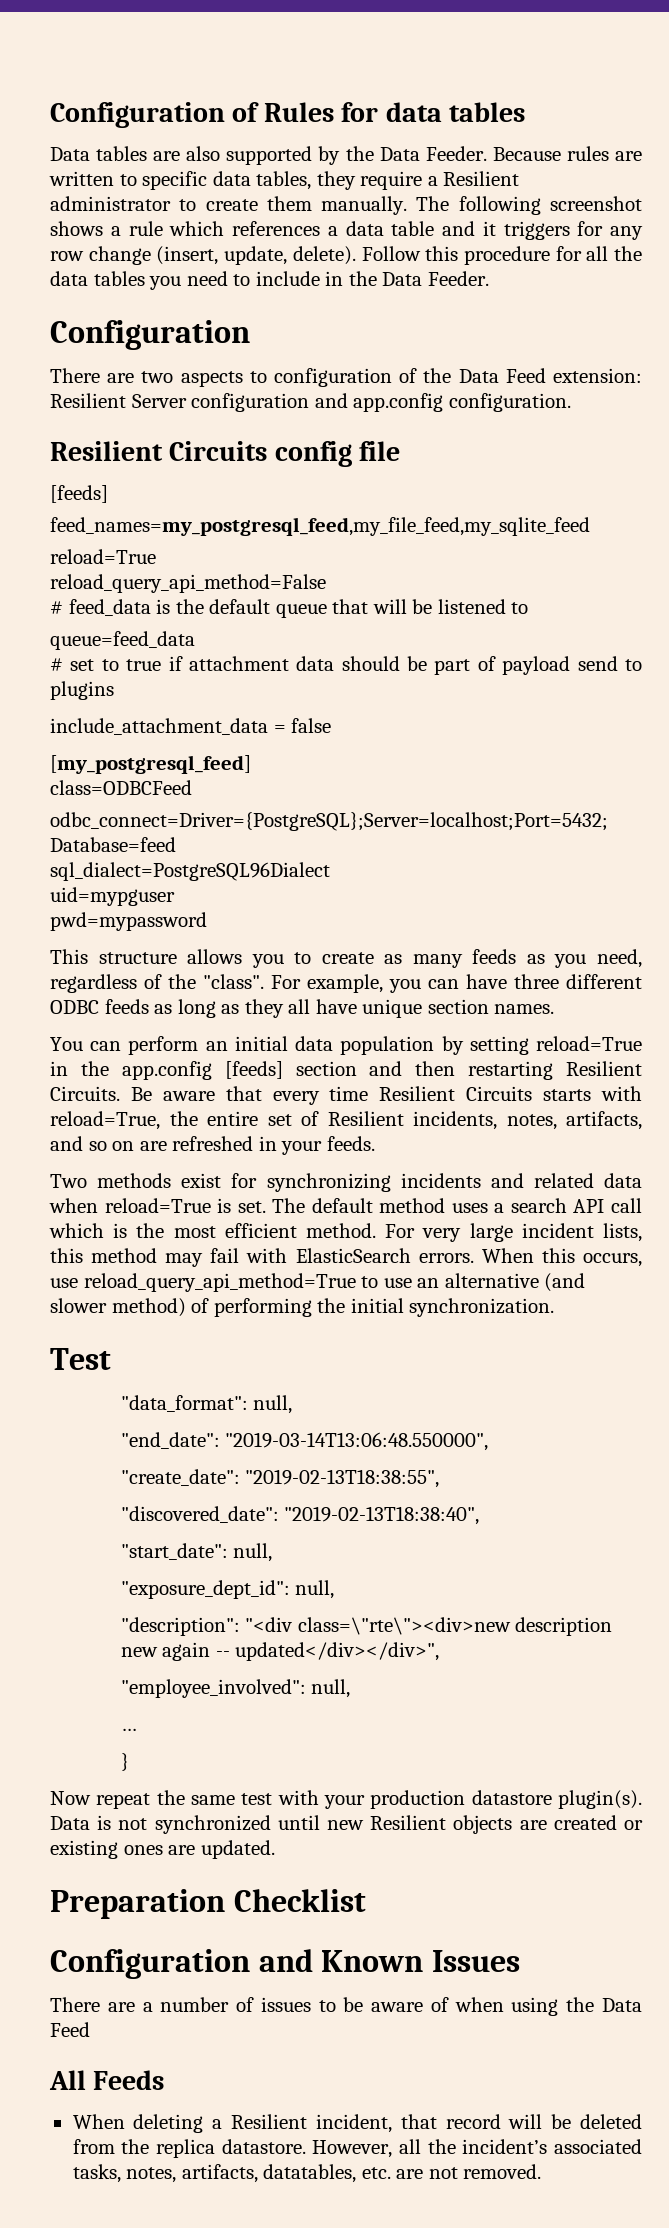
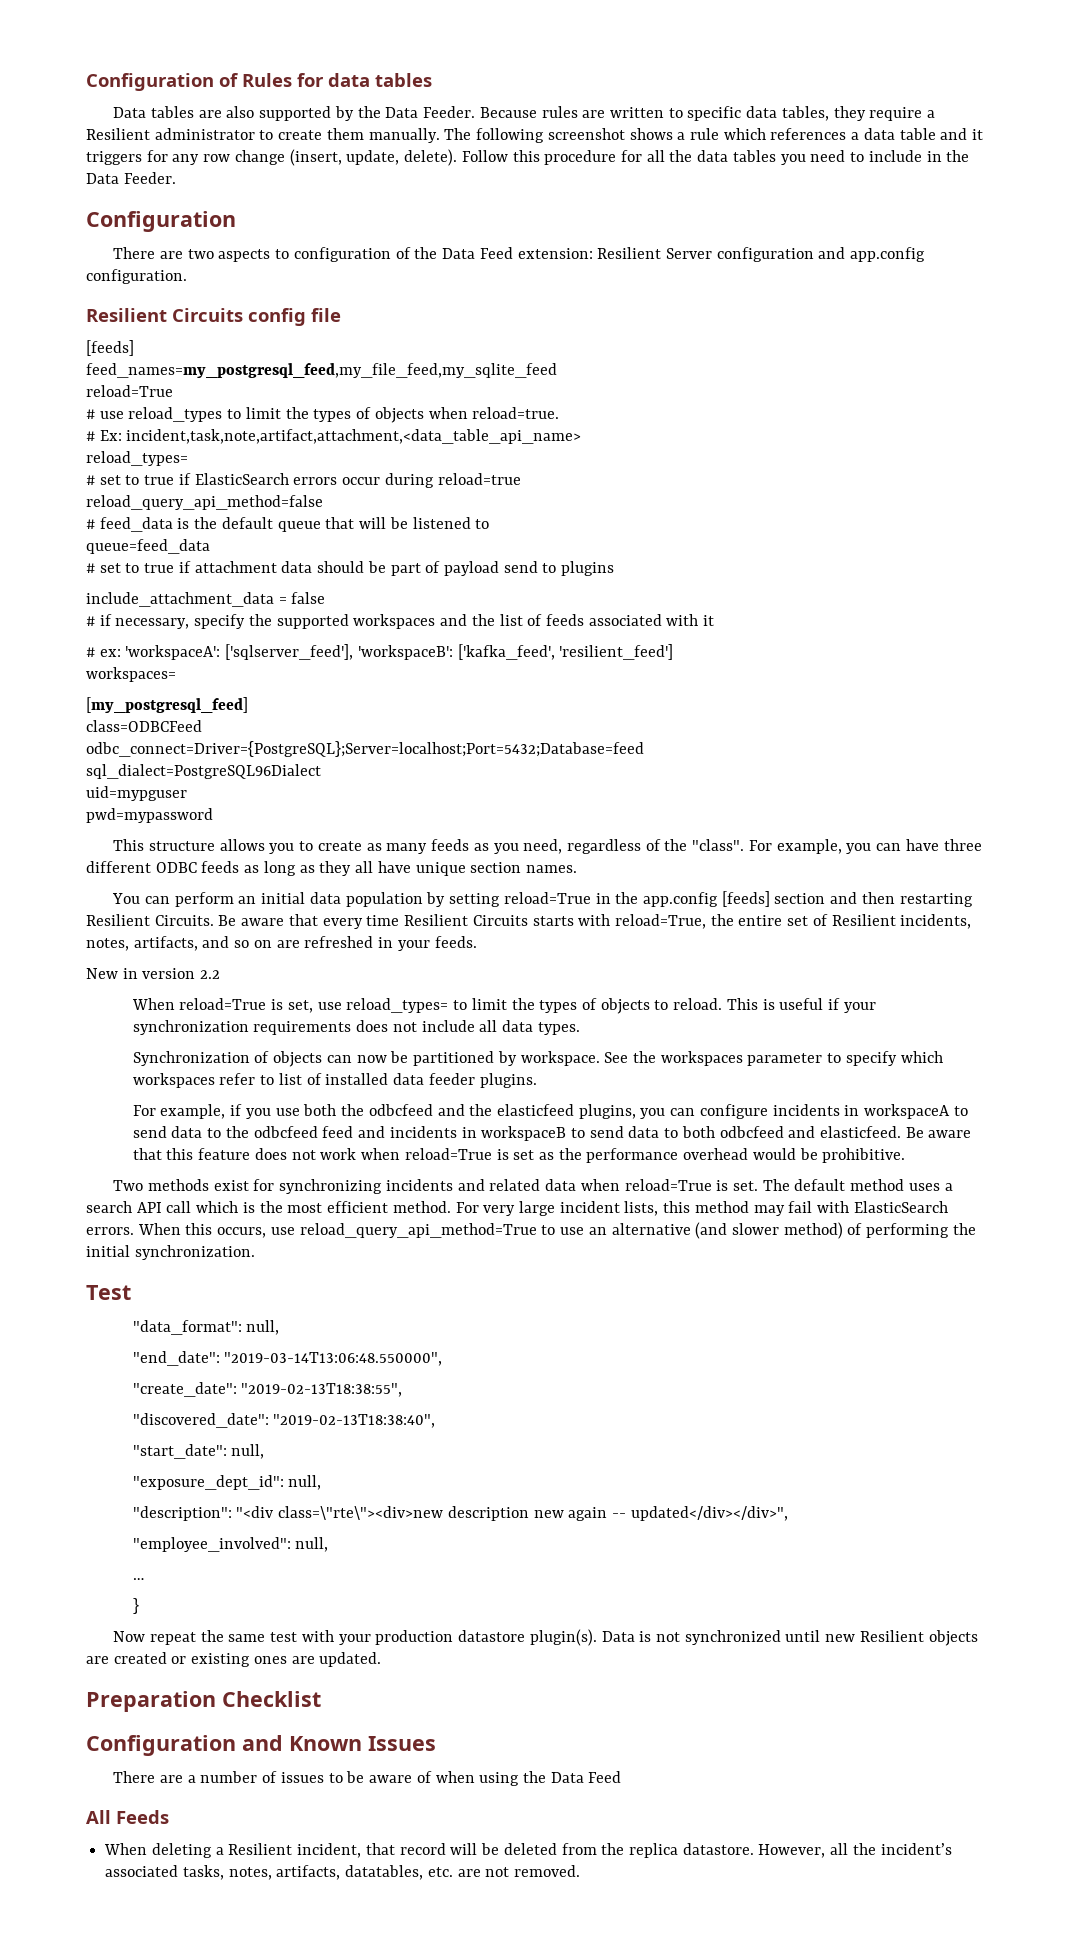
- reload_query_api_method=False
+ # use reload_types to limit the types of objects when reload=true.
+ # Ex: incident,task,note,artifact,attachment,<data_table_api_name>
+ reload_types=
+ # set to true if ElasticSearch errors occur during reload=true
+ reload_query_api_method=false
+ # if necessary, specify the supported workspaces and the list of feeds associated with it
+ # ex: 'workspaceA': ['sqlserver_feed'], 'workspaceB': ['kafka_feed', 'resilient_feed']
+ workspaces=
+ New in version 2.2
+ When reload=True is set, use reload_types= to limit the types of objects to reload. This is useful if your synchronization requirements does not include all data types.
+ Synchronization of objects can now be partitioned by workspace. See the workspaces parameter to specify which workspaces refer to list of installed data feeder plugins.
+ For example, if you use both the odbcfeed and the elasticfeed plugins, you can configure incidents in workspaceA to send data to the odbcfeed feed and incidents in workspaceB to send data to both odbcfeed and elasticfeed. Be aware that this feature does not work when reload=True is set as the performance overhead would be prohibitive.

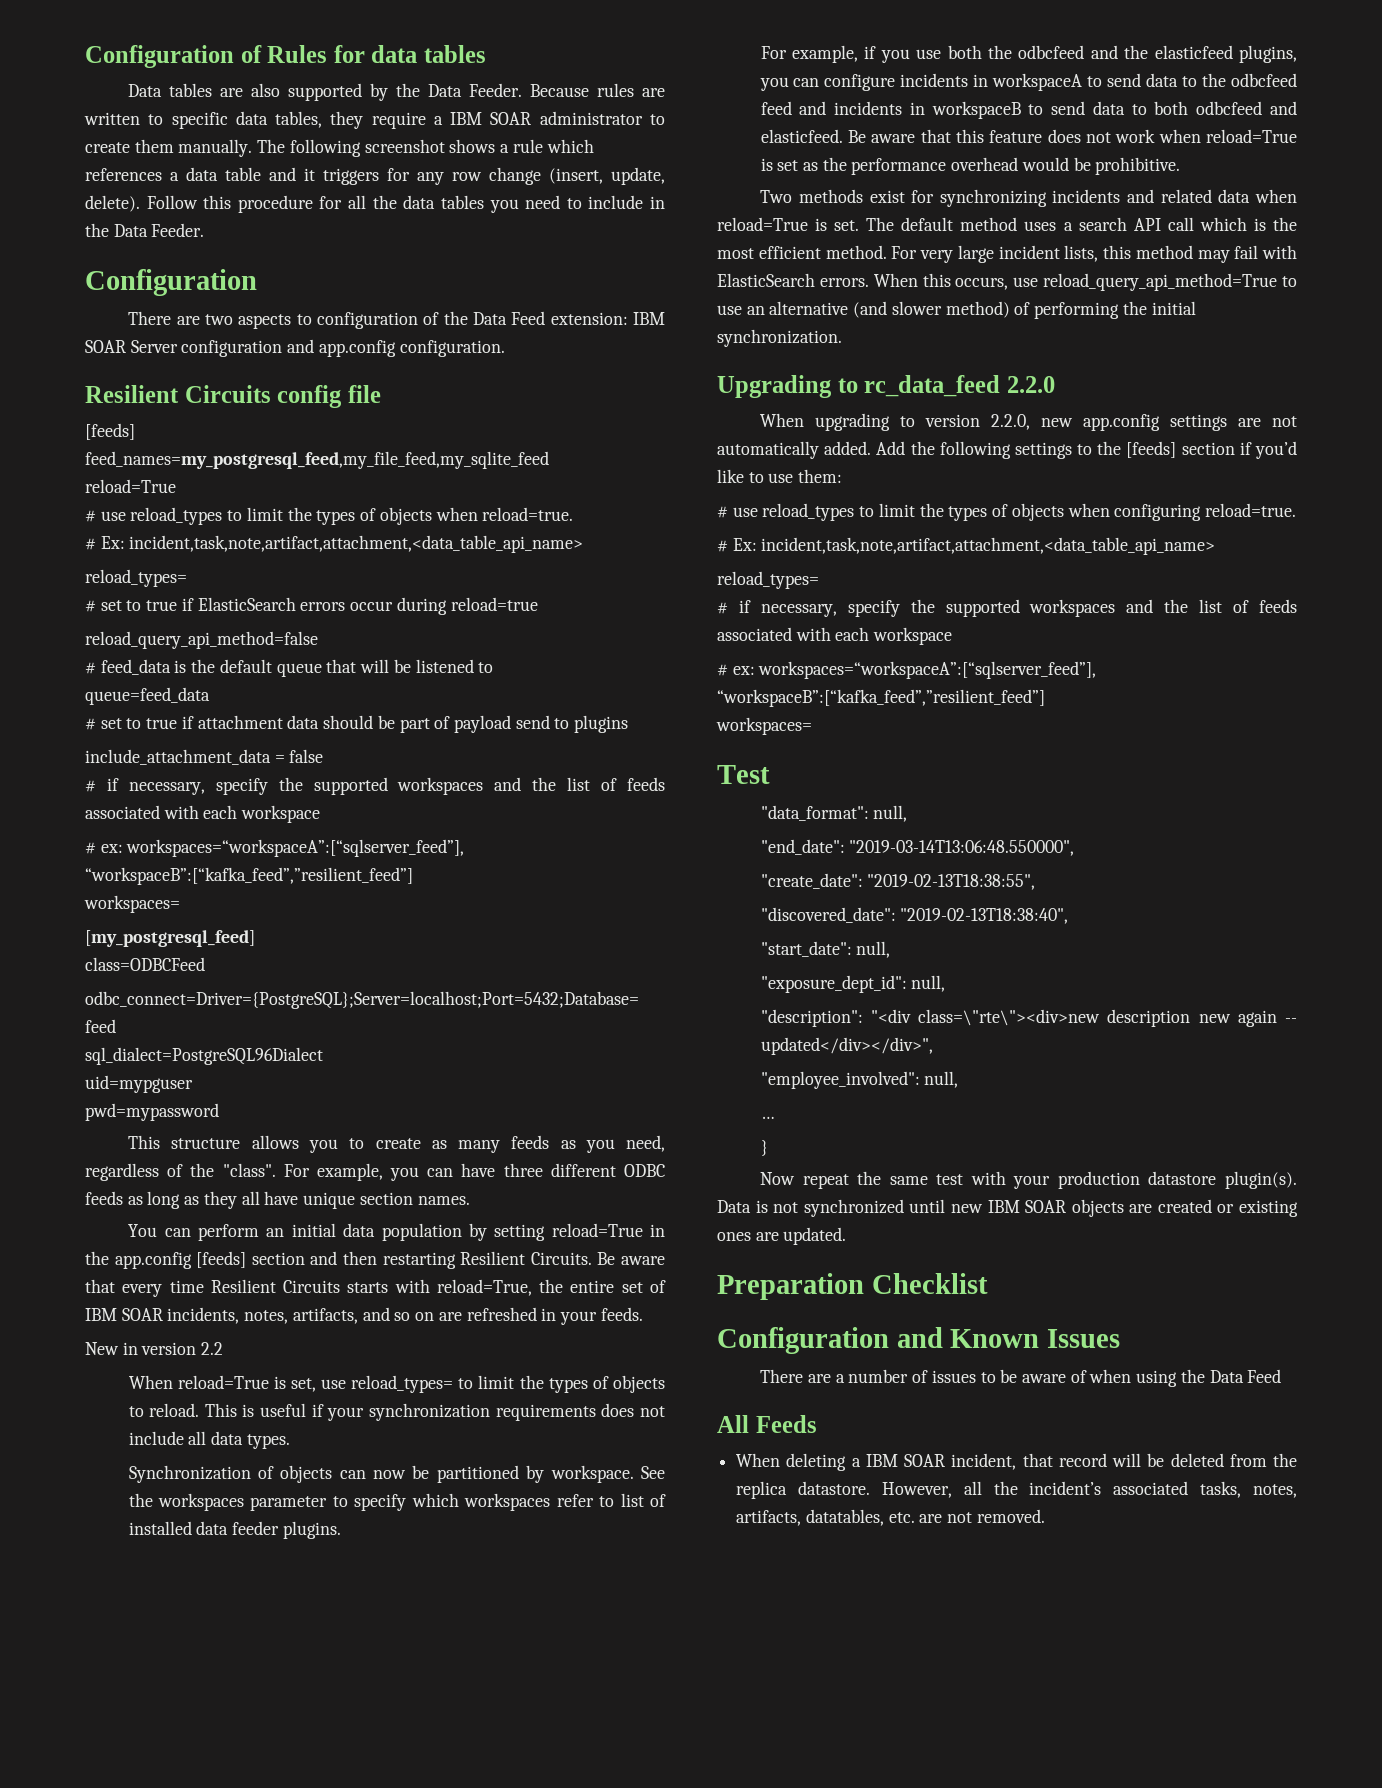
- Because rules are written to specific data tables, they require a Resilient administrator to create them manually.
+ Because rules are written to specific data tables, they require a IBM SOAR administrator to create them manually.
- There are two aspects to configuration of the Data Feed extension: Resilient Server configuration and app.config configuration.
+ There are two aspects to configuration of the Data Feed extension: IBM SOAR Server configuration and app.config configuration.
  include_attachment_data = false
- # if necessary, specify the supported workspaces and the list of feeds associated with it
- # ex: 'workspaceA': ['sqlserver_feed'], 'workspaceB': ['kafka_feed', 'resilient_feed']
+ # if necessary, specify the supported workspaces and the list of feeds associated with each workspace
+ # ex: workspaces=“workspaceA”:[“sqlserver_feed”], “workspaceB”:[“kafka_feed”,”resilient_feed”]
- Be aware that every time Resilient Circuits starts with reload=True, the entire set of Resilient incidents, notes, artifacts, and so on are refreshed in your feeds.
+ Be aware that every time Resilient Circuits starts with reload=True, the entire set of IBM SOAR incidents, notes, artifacts, and so on are refreshed in your feeds.
+ Upgrading to rc_data_feed 2.2.0
+ When upgrading to version 2.2.0, new app.config settings are not automatically added. Add the following settings to the [feeds] section if you’d like to use them:
+ # use reload_types to limit the types of objects when configuring reload=true.
+ # Ex: incident,task,note,artifact,attachment,<data_table_api_name>
+ reload_types=
+ # if necessary, specify the supported workspaces and the list of feeds associated with each workspace
+ # ex: workspaces=“workspaceA”:[“sqlserver_feed”], “workspaceB”:[“kafka_feed”,”resilient_feed”]
+ workspaces=
- Data is not synchronized until new Resilient objects are created or existing ones are updated.
+ Data is not synchronized until new IBM SOAR objects are created or existing ones are updated.
- When deleting a Resilient incident, that record will be deleted from the replica datastore.
+ When deleting a IBM SOAR incident, that record will be deleted from the replica datastore.

